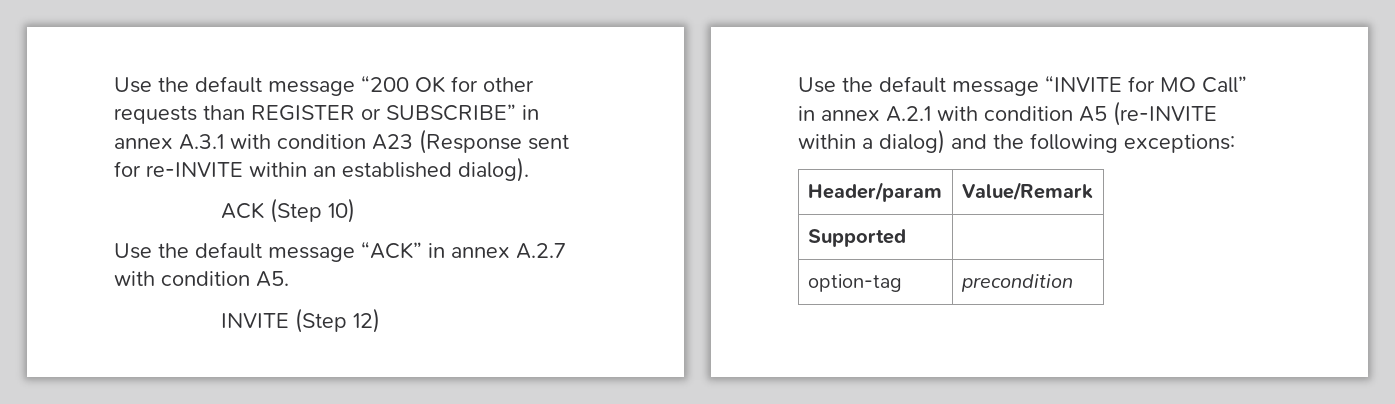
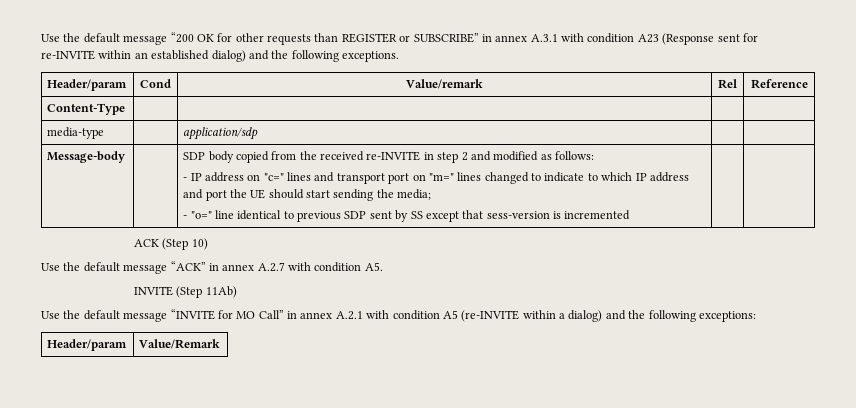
- Use the default message “200 OK for other requests than REGISTER or SUBSCRIBE” in annex A.3.1 with condition A23 (Response sent for re-INVITE within an established dialog).
+ Use the default message “200 OK for other requests than REGISTER or SUBSCRIBE” in annex A.3.1 with condition A23 (Response sent for re-INVITE within an established dialog) and the following exceptions.
+ Header/param | Cond | Value/remark | Rel | Reference
+ Content-Type | | | |
+ media-type | | application/sdp | |
+ Message-body | | SDP body copied from the received re-INVITE in step 2 and modified as follows:
+ - IP address on "c=" lines and transport port on "m=" lines changed to indicate to which IP address and port the UE should start sending the media;
+ - "o=" line identical to previous SDP sent by SS except that sess-version is incremented
- INVITE (Step 12)
+ INVITE (Step 11Ab)
- Supported |
- option-tag | precondition

